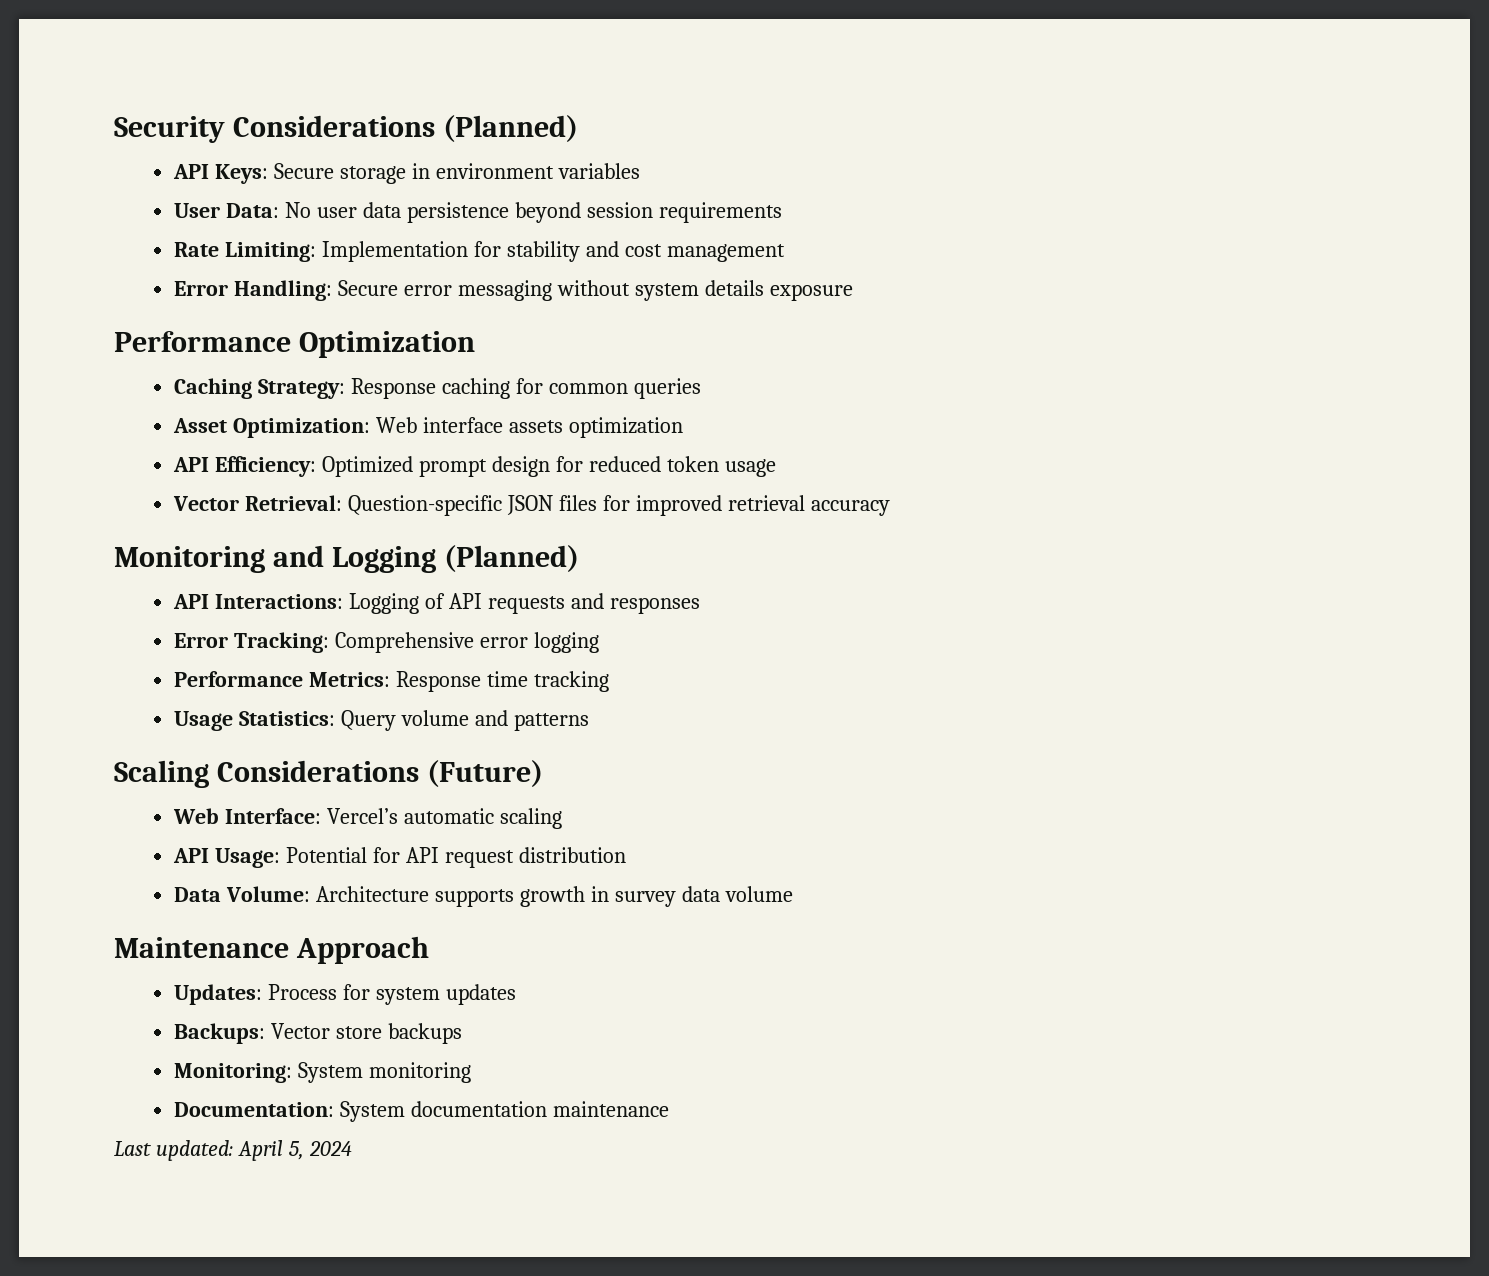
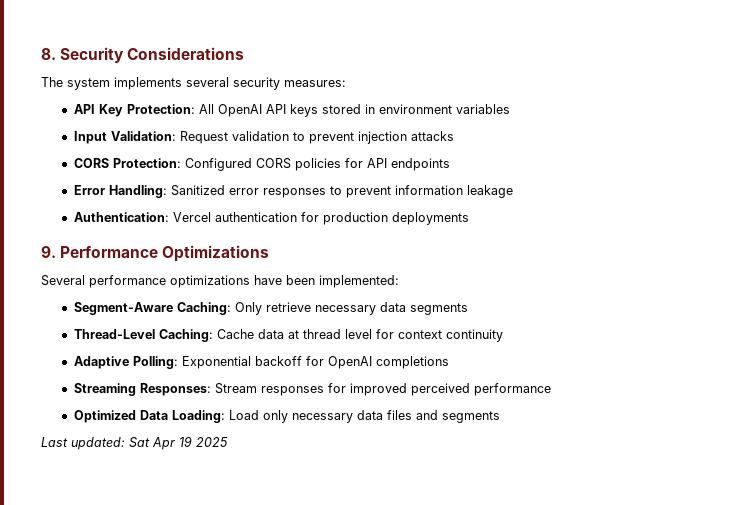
- Security Considerations (Planned)
- API Keys: Secure storage in environment variables
- User Data: No user data persistence beyond session requirements
- Rate Limiting: Implementation for stability and cost management
- Error Handling: Secure error messaging without system details exposure
- Performance Optimization
- Caching Strategy: Response caching for common queries
- Asset Optimization: Web interface assets optimization
- API Efficiency: Optimized prompt design for reduced token usage
- Vector Retrieval: Question-specific JSON files for improved retrieval accuracy
- Monitoring and Logging (Planned)
- API Interactions: Logging of API requests and responses
- Error Tracking: Comprehensive error logging
- Performance Metrics: Response time tracking
- Usage Statistics: Query volume and patterns
- Scaling Considerations (Future)
- Web Interface: Vercel’s automatic scaling
- API Usage: Potential for API request distribution
- Data Volume: Architecture supports growth in survey data volume
- Maintenance Approach
- Updates: Process for system updates
- Backups: Vector store backups
- Monitoring: System monitoring
- Documentation: System documentation maintenance
- Last updated: April 5, 2024
+ 8. Security Considerations
+ The system implements several security measures:
+ API Key Protection: All OpenAI API keys stored in environment variables
+ Input Validation: Request validation to prevent injection attacks
+ CORS Protection: Configured CORS policies for API endpoints
+ Error Handling: Sanitized error responses to prevent information leakage
+ Authentication: Vercel authentication for production deployments
+ 9. Performance Optimizations
+ Several performance optimizations have been implemented:
+ Segment-Aware Caching: Only retrieve necessary data segments
+ Thread-Level Caching: Cache data at thread level for context continuity
+ Adaptive Polling: Exponential backoff for OpenAI completions
+ Streaming Responses: Stream responses for improved perceived performance
+ Optimized Data Loading: Load only necessary data files and segments
+ Last updated: Sat Apr 19 2025

